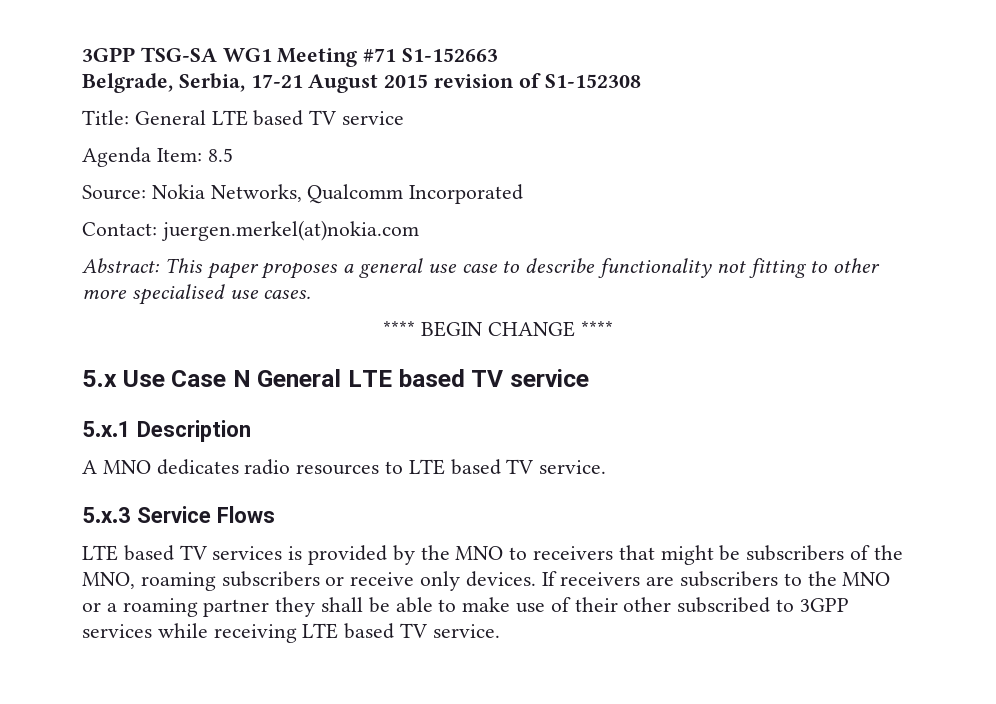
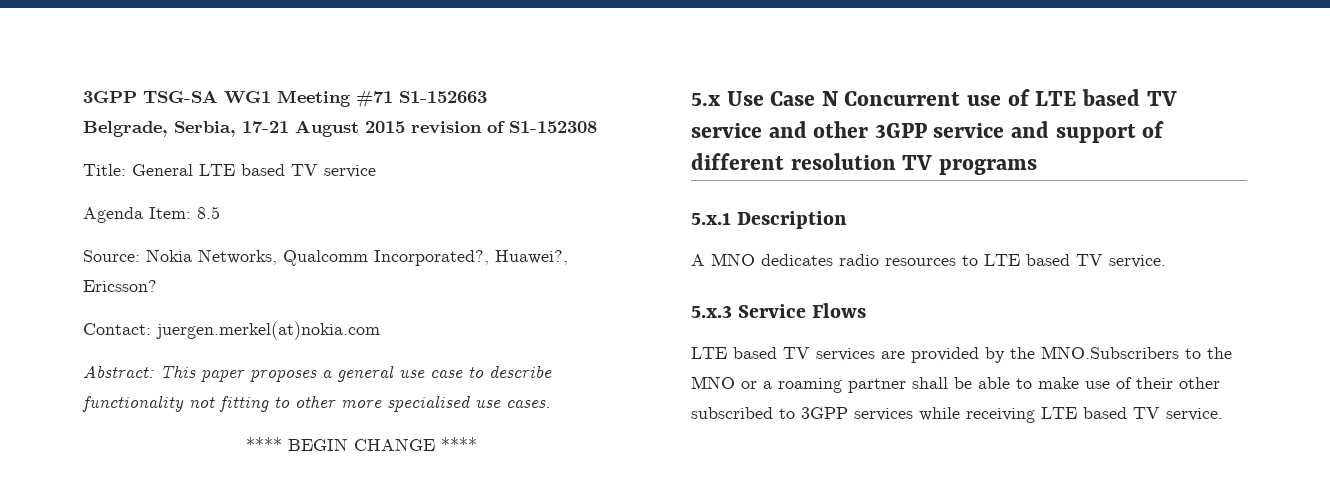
- Source: Nokia Networks, Qualcomm Incorporated
+ Source: Nokia Networks, Qualcomm Incorporated?, Huawei?, Ericsson?
- 5.x Use Case N General LTE based TV service
+ 5.x Use Case N Concurrent use of LTE based TV service and other 3GPP service and support of different resolution TV programs
- LTE based TV services is provided by the MNO to receivers that might be subscribers of the MNO, roaming subscribers or receive only devices. If receivers are subscribers to the MNO or a roaming partner they shall be able to make use of their other subscribed to 3GPP services while receiving LTE based TV service.
+ LTE based TV services are provided by the MNO.Subscribers to the MNO or a roaming partner shall be able to make use of their other subscribed to 3GPP services while receiving LTE based TV service.

